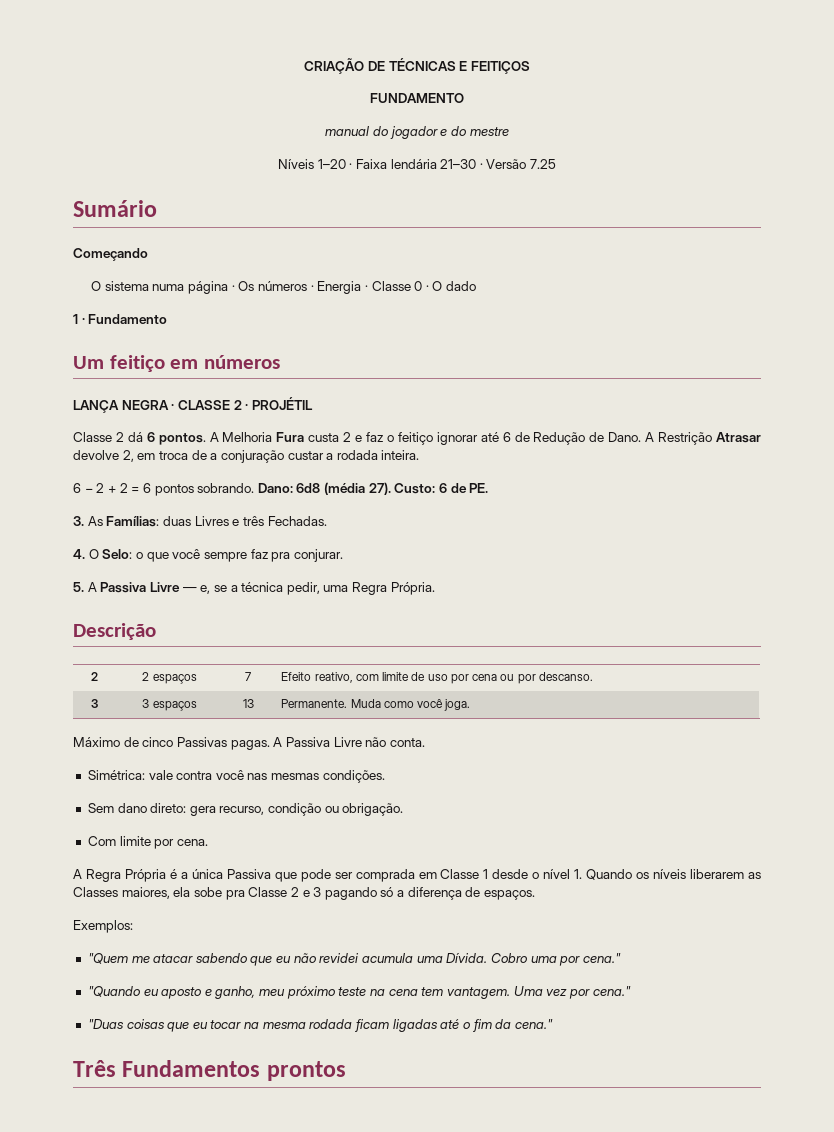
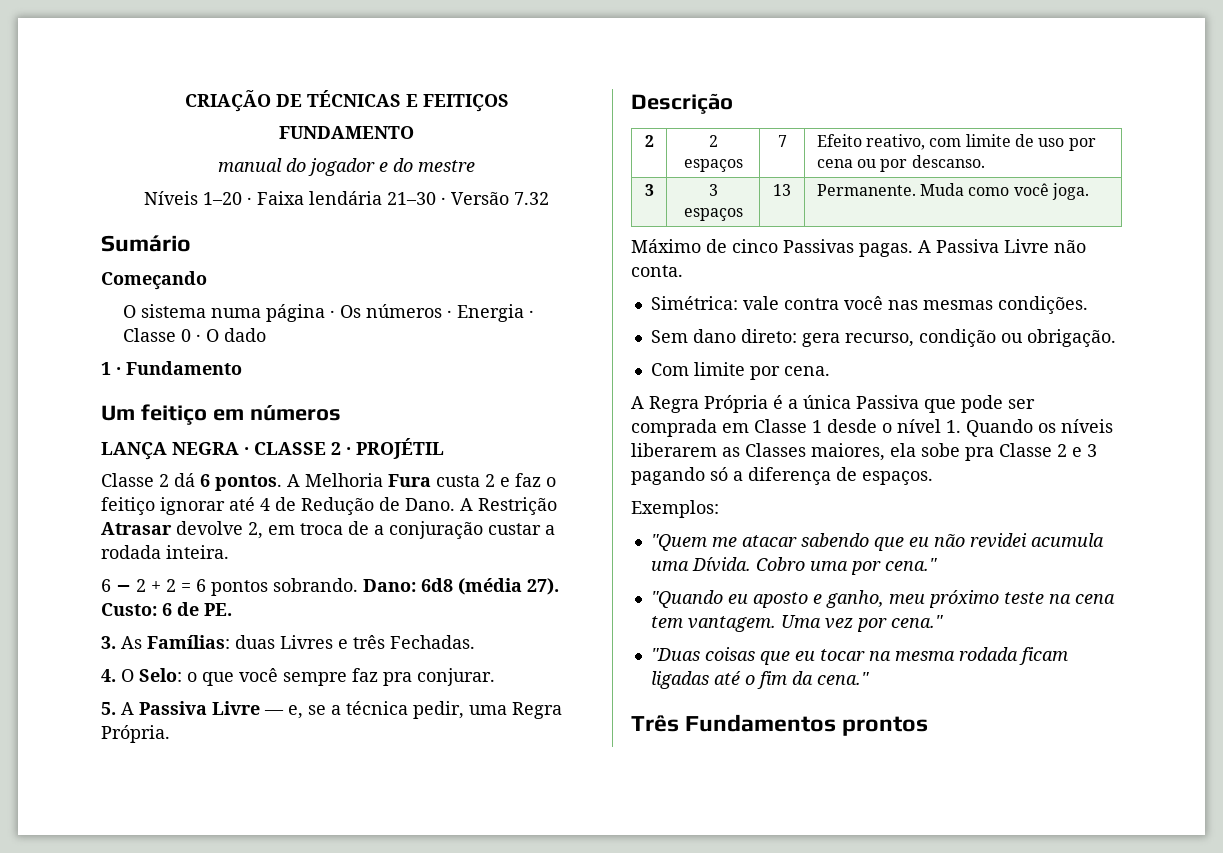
- Níveis 1–20 · Faixa lendária 21–30 · Versão 7.25
+ Níveis 1–20 · Faixa lendária 21–30 · Versão 7.32
- A Melhoria Fura custa 2 e faz o feitiço ignorar até 6 de Redução de Dano.
+ A Melhoria Fura custa 2 e faz o feitiço ignorar até 4 de Redução de Dano.

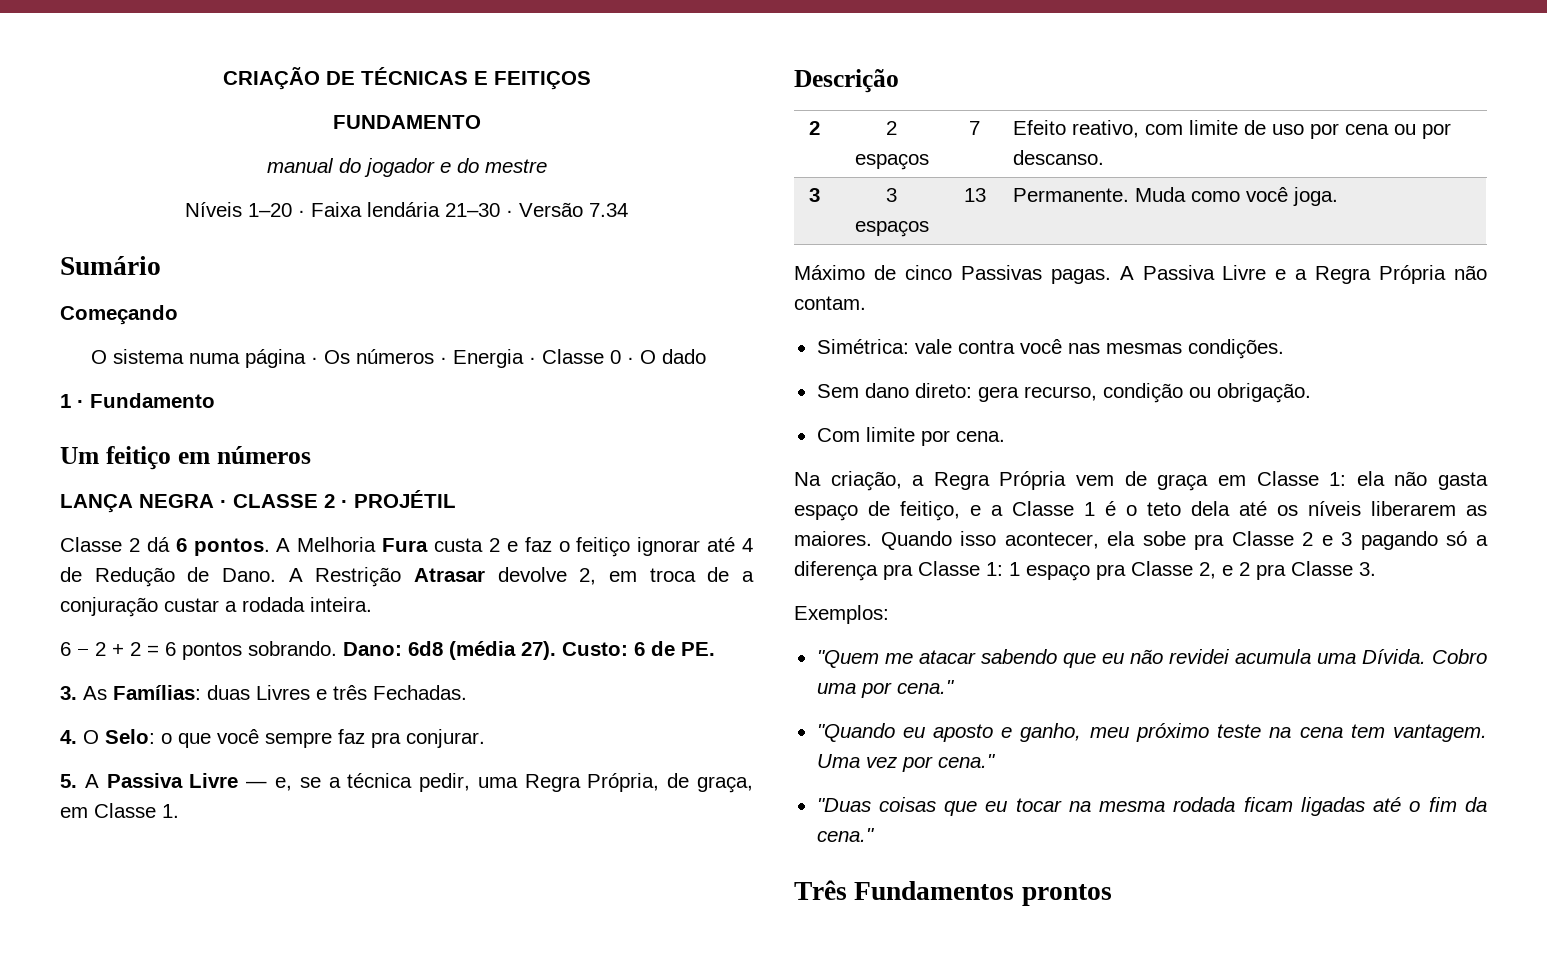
- Níveis 1–20 · Faixa lendária 21–30 · Versão 7.32
+ Níveis 1–20 · Faixa lendária 21–30 · Versão 7.34
- 5. A Passiva Livre — e, se a técnica pedir, uma Regra Própria.
+ 5. A Passiva Livre — e, se a técnica pedir, uma Regra Própria, de graça, em Classe 1.
- A Passiva Livre não conta.
+ A Passiva Livre e a Regra Própria não contam.
- A Regra Própria é a única Passiva que pode ser comprada em Classe 1 desde o nível 1. Quando os níveis liberarem as Classes maiores, ela sobe pra Classe 2 e 3 pagando só a diferença de espaços.
+ Na criação, a Regra Própria vem de graça em Classe 1: ela não gasta espaço de feitiço, e a Classe 1 é o teto dela até os níveis liberarem as maiores. Quando isso acontecer, ela sobe pra Classe 2 e 3 pagando só a diferença pra Classe 1: 1 espaço pra Classe 2, e 2 pra Classe 3.

